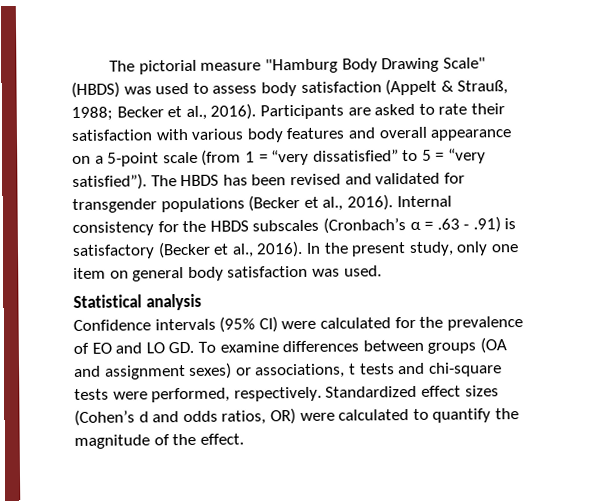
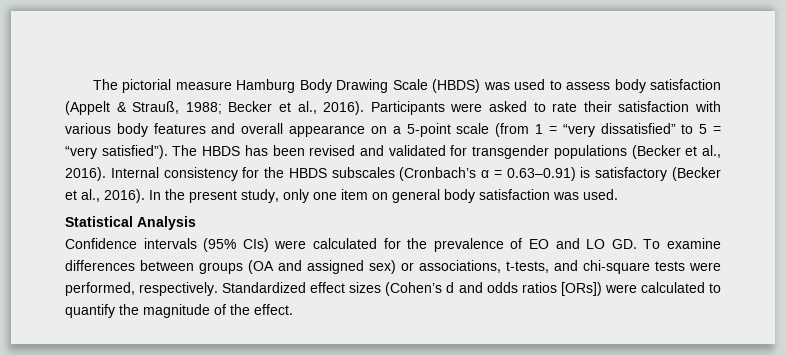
- The pictorial measure "Hamburg Body Drawing Scale" (HBDS) was used to assess body satisfaction (Appelt & Strauß, 1988; Becker et al., 2016).
+ The pictorial measure Hamburg Body Drawing Scale (HBDS) was used to assess body satisfaction (Appelt & Strauß, 1988; Becker et al., 2016).
- Participants are asked to rate their satisfaction with various body features and overall appearance on a 5-point scale (from 1 = “very dissatisfied” to 5 = “very satisfied”).
+ Participants were asked to rate their satisfaction with various body features and overall appearance on a 5-point scale (from 1 = “very dissatisfied” to 5 = “very satisfied”).
- Internal consistency for the HBDS subscales (Cronbach’s α = .63 - .91) is satisfactory (Becker et al., 2016).
+ Internal consistency for the HBDS subscales (Cronbach’s α = 0.63–0.91) is satisfactory (Becker et al., 2016).
- Statistical analysis
+ Statistical Analysis
- Confidence intervals (95% CI) were calculated for the prevalence of EO and LO GD. To examine differences between groups (OA and assignment sexes) or associations, t tests and chi-square tests were performed, respectively.
+ Confidence intervals (95% CIs) were calculated for the prevalence of EO and LO GD. To examine differences between groups (OA and assigned sex) or associations, t-tests, and chi-square tests were performed, respectively.
- Standardized effect sizes (Cohen’s d and odds ratios, OR) were calculated to quantify the magnitude of the effect.
+ Standardized effect sizes (Cohen’s d and odds ratios [ORs]) were calculated to quantify the magnitude of the effect.

